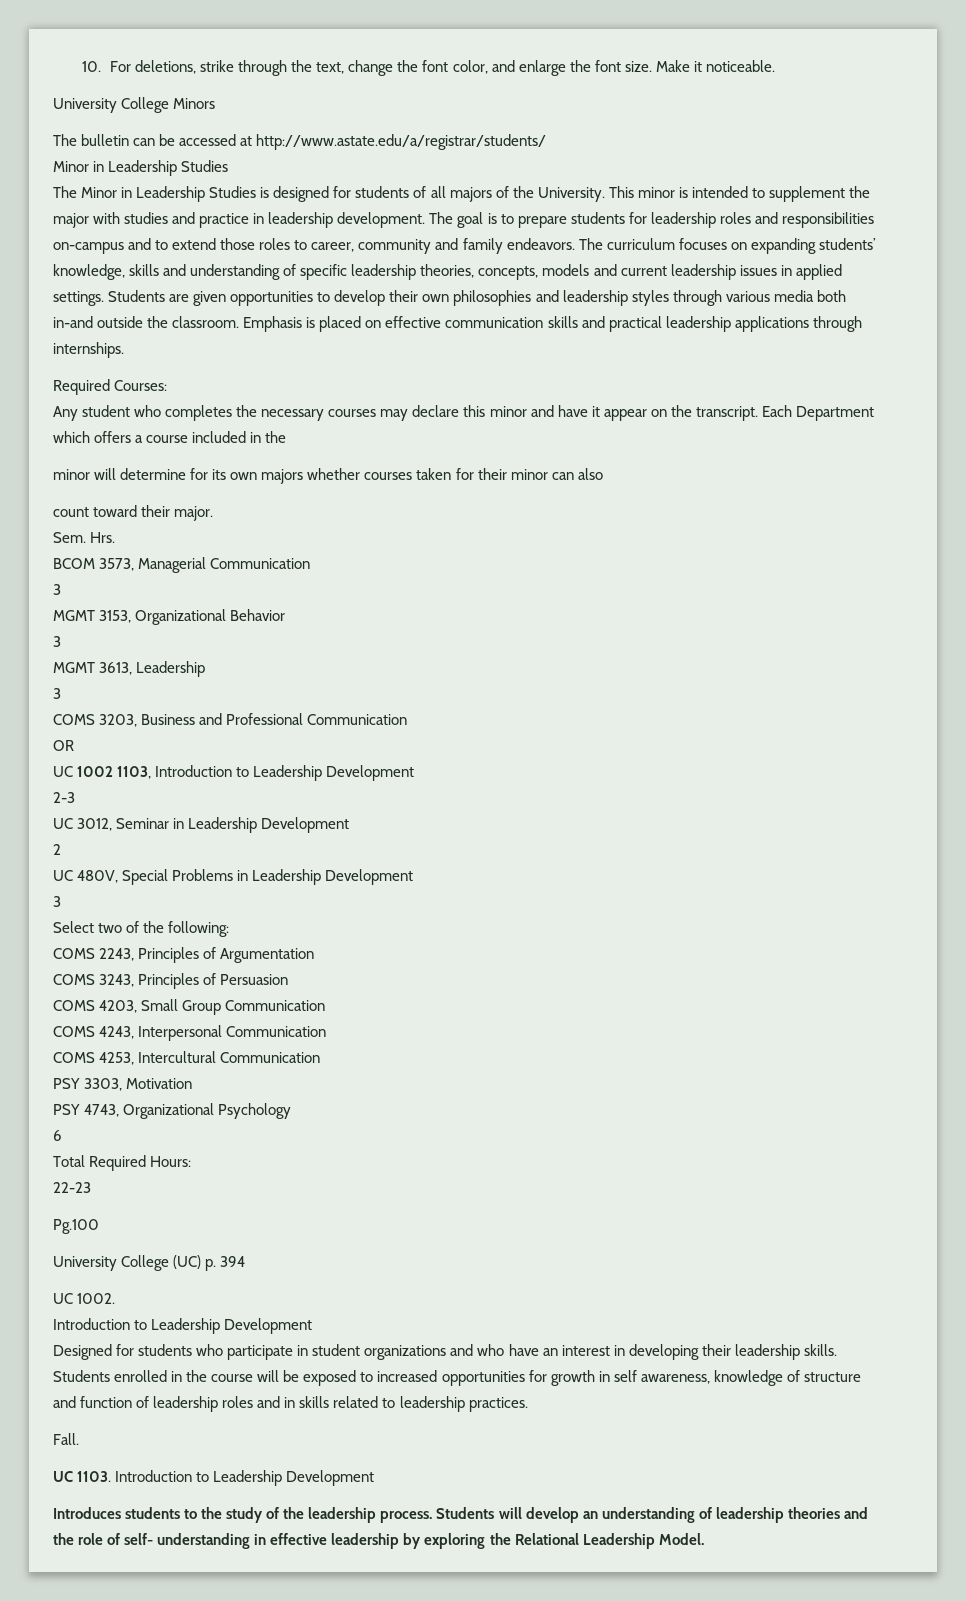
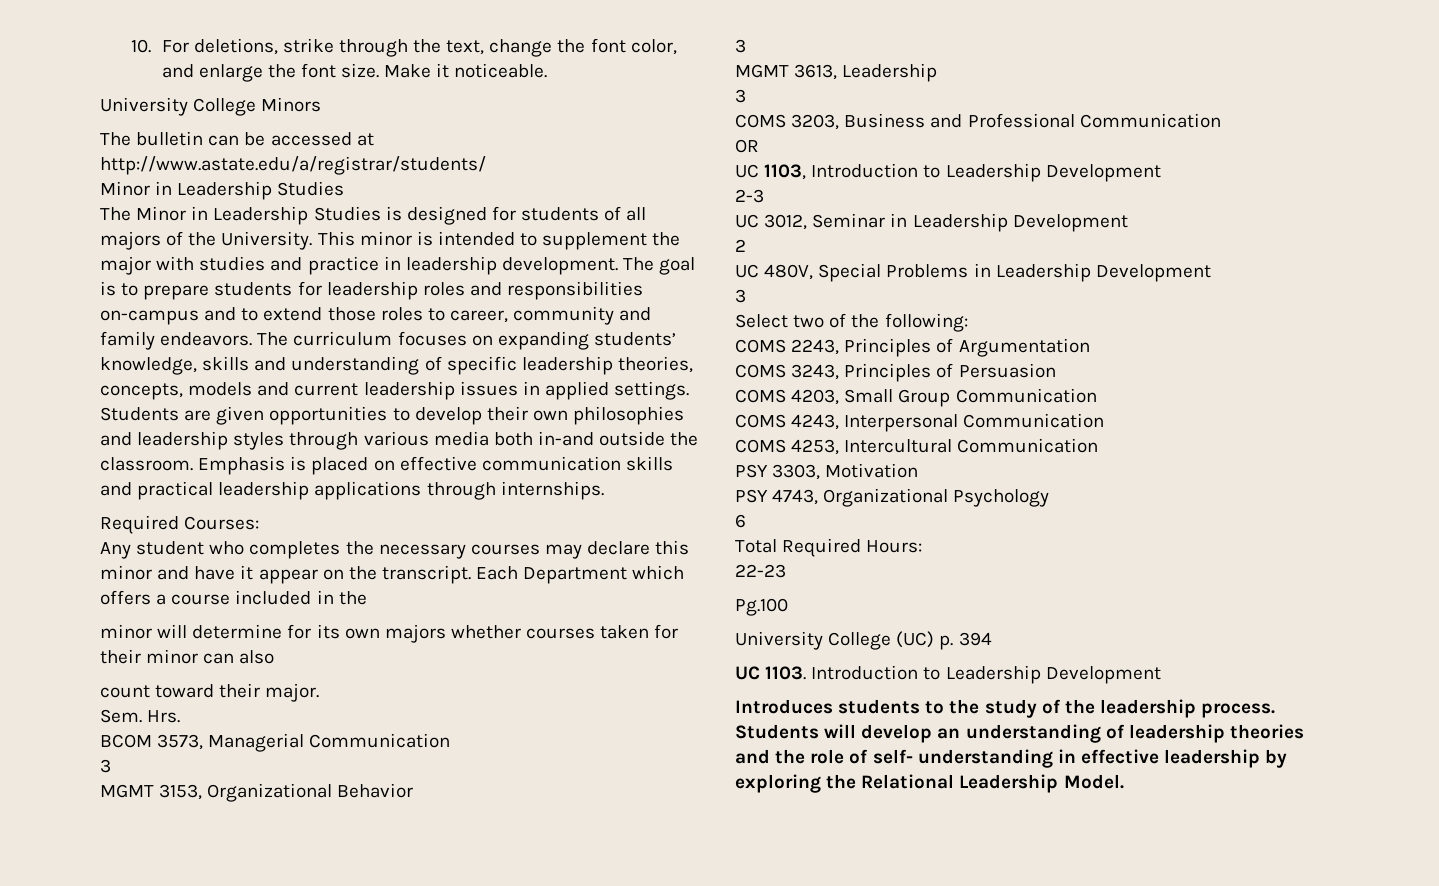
- UC 1002 1103, Introduction to Leadership Development
+ UC 1103, Introduction to Leadership Development
- UC 1002.
- Introduction to Leadership Development
- Designed for students who participate in student organizations and who have an interest in developing their leadership skills. Students enrolled in the course will be exposed to increased opportunities for growth in self awareness, knowledge of structure and function of leadership roles and in skills related to leadership practices.
- Fall.

